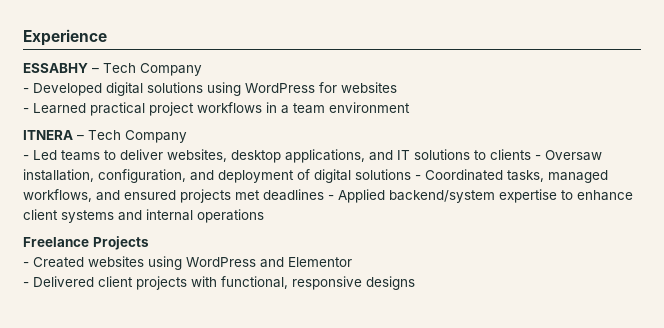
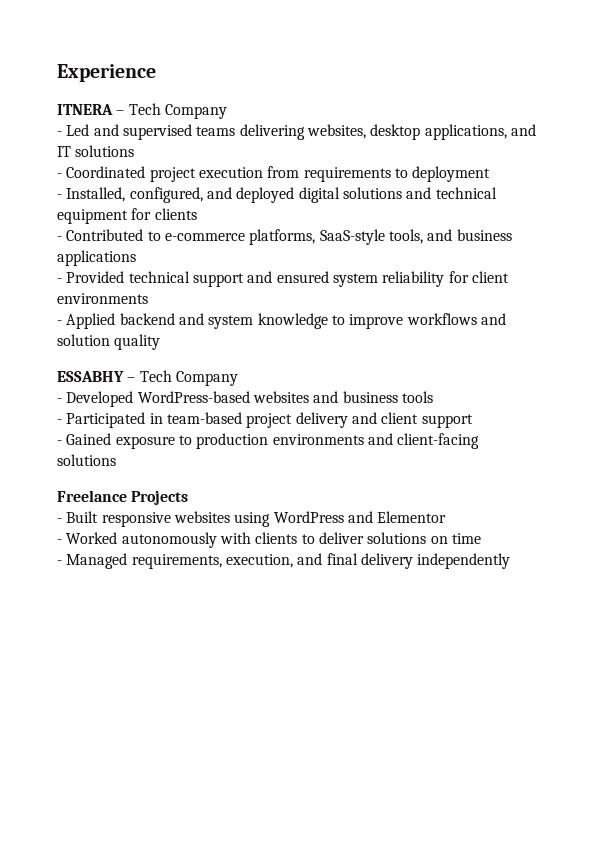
+ ITNERA – Tech Company
+ - Led and supervised teams delivering websites, desktop applications, and IT solutions
+ - Coordinated project execution from requirements to deployment
+ - Installed, configured, and deployed digital solutions and technical equipment for clients
+ - Contributed to e-commerce platforms, SaaS-style tools, and business applications
+ - Provided technical support and ensured system reliability for client environments
+ - Applied backend and system knowledge to improve workflows and solution quality
- - Developed digital solutions using WordPress for websites
- - Learned practical project workflows in a team environment
- ITNERA – Tech Company
- - Led teams to deliver websites, desktop applications, and IT solutions to clients - Oversaw installation, configuration, and deployment of digital solutions - Coordinated tasks, managed workflows, and ensured projects met deadlines - Applied backend/system expertise to enhance client systems and internal operations
+ - Developed WordPress-based websites and business tools
+ - Participated in team-based project delivery and client support
+ - Gained exposure to production environments and client-facing solutions
- - Created websites using WordPress and Elementor
+ - Built responsive websites using WordPress and Elementor
- - Delivered client projects with functional, responsive designs
+ - Worked autonomously with clients to deliver solutions on time
+ - Managed requirements, execution, and final delivery independently

